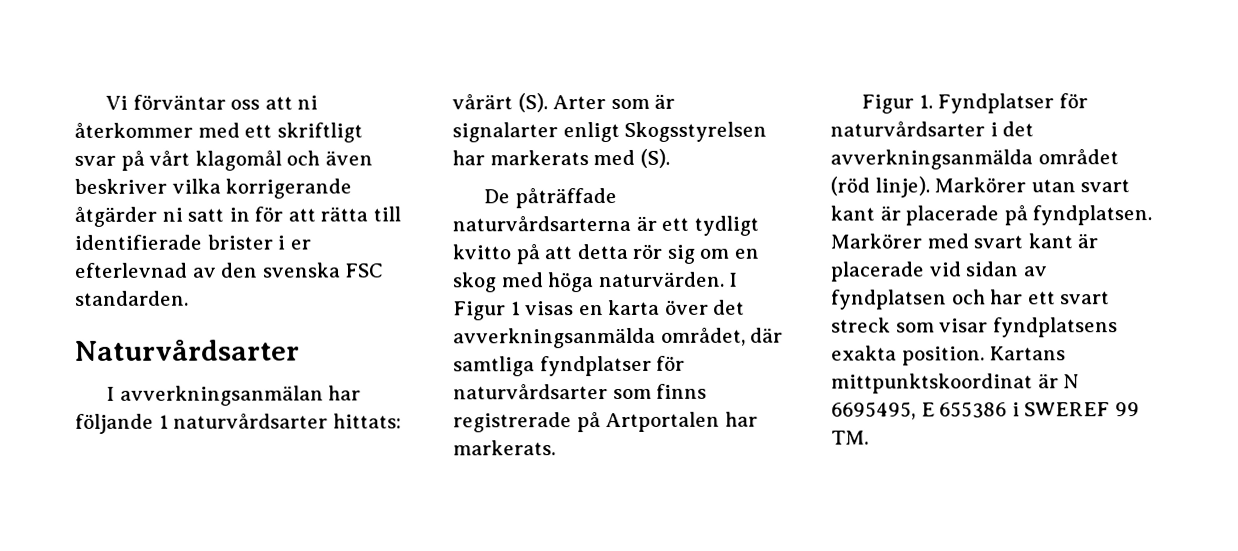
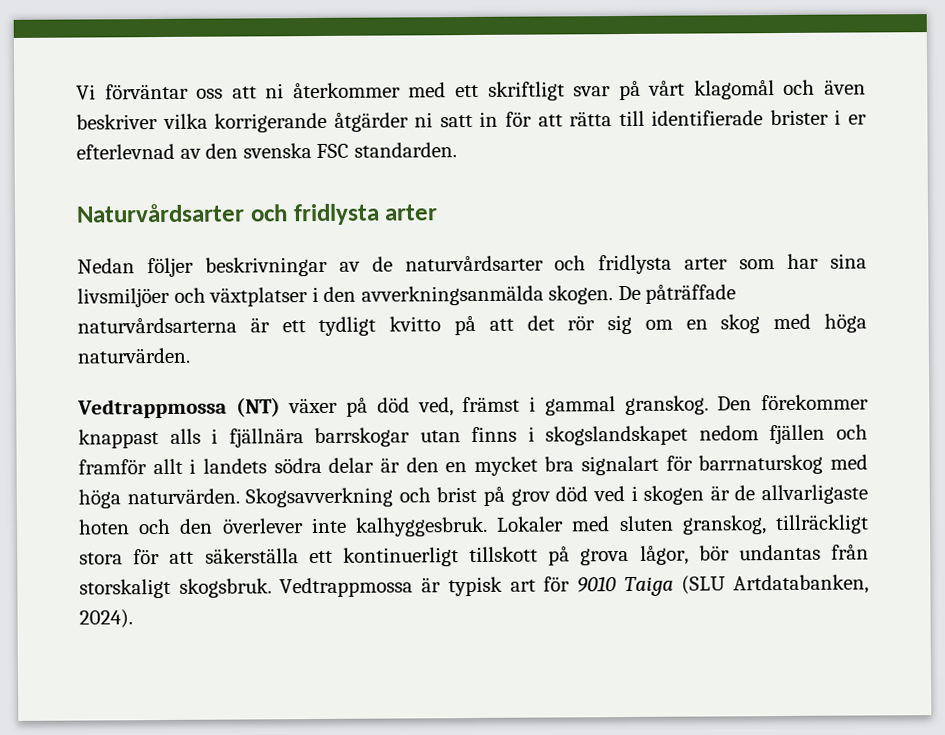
- Naturvårdsarter
- I avverkningsanmälan har följande 1 naturvårdsarter hittats: vårärt (S). Arter som är signalarter enligt Skogsstyrelsen har markerats med (S).
- De påträffade naturvårdsarterna är ett tydligt kvitto på att detta rör sig om en skog med höga naturvärden. I Figur 1 visas en karta över det avverkningsanmälda området, där samtliga fyndplatser för naturvårdsarter som finns registrerade på Artportalen har markerats.
- Figur 1. Fyndplatser för naturvårdsarter i det avverkningsanmälda området (röd linje). Markörer utan svart kant är placerade på fyndplatsen. Markörer med svart kant är placerade vid sidan av fyndplatsen och har ett svart streck som visar fyndplatsens exakta position. Kartans mittpunktskoordinat är N 6695495, E 655386 i SWEREF 99 TM.
+ Naturvårdsarter och fridlysta arter
+ Nedan följer beskrivningar av de naturvårdsarter och fridlysta arter som har sina livsmiljöer och växtplatser i den avverkningsanmälda skogen. De påträffade naturvårdsarterna är ett tydligt kvitto på att det rör sig om en skog med höga naturvärden.
+ Vedtrappmossa (NT) växer på död ved, främst i gammal granskog. Den förekommer knappast alls i fjällnära barrskogar utan finns i skogslandskapet nedom fjällen och framför allt i landets södra delar är den en mycket bra signalart för barrnaturskog med höga naturvärden. Skogsavverkning och brist på grov död ved i skogen är de allvarligaste hoten och den överlever inte kalhyggesbruk. Lokaler med sluten granskog, tillräckligt stora för att säkerställa ett kontinuerligt tillskott på grova lågor, bör undantas från storskaligt skogsbruk. Vedtrappmossa är typisk art för 9010 Taiga (SLU Artdatabanken, 2024).

